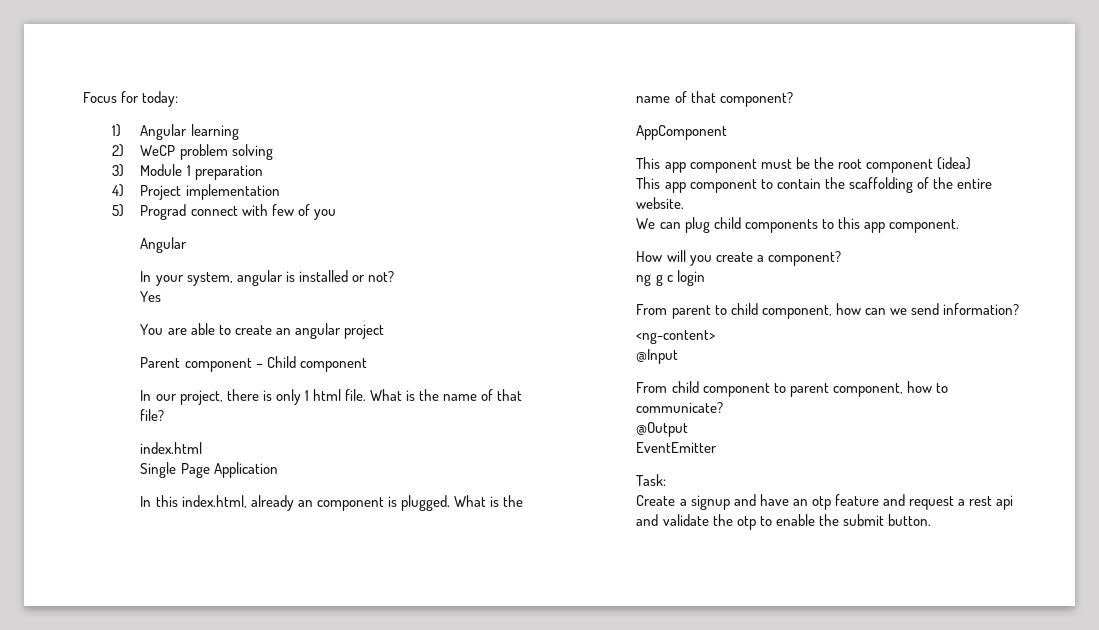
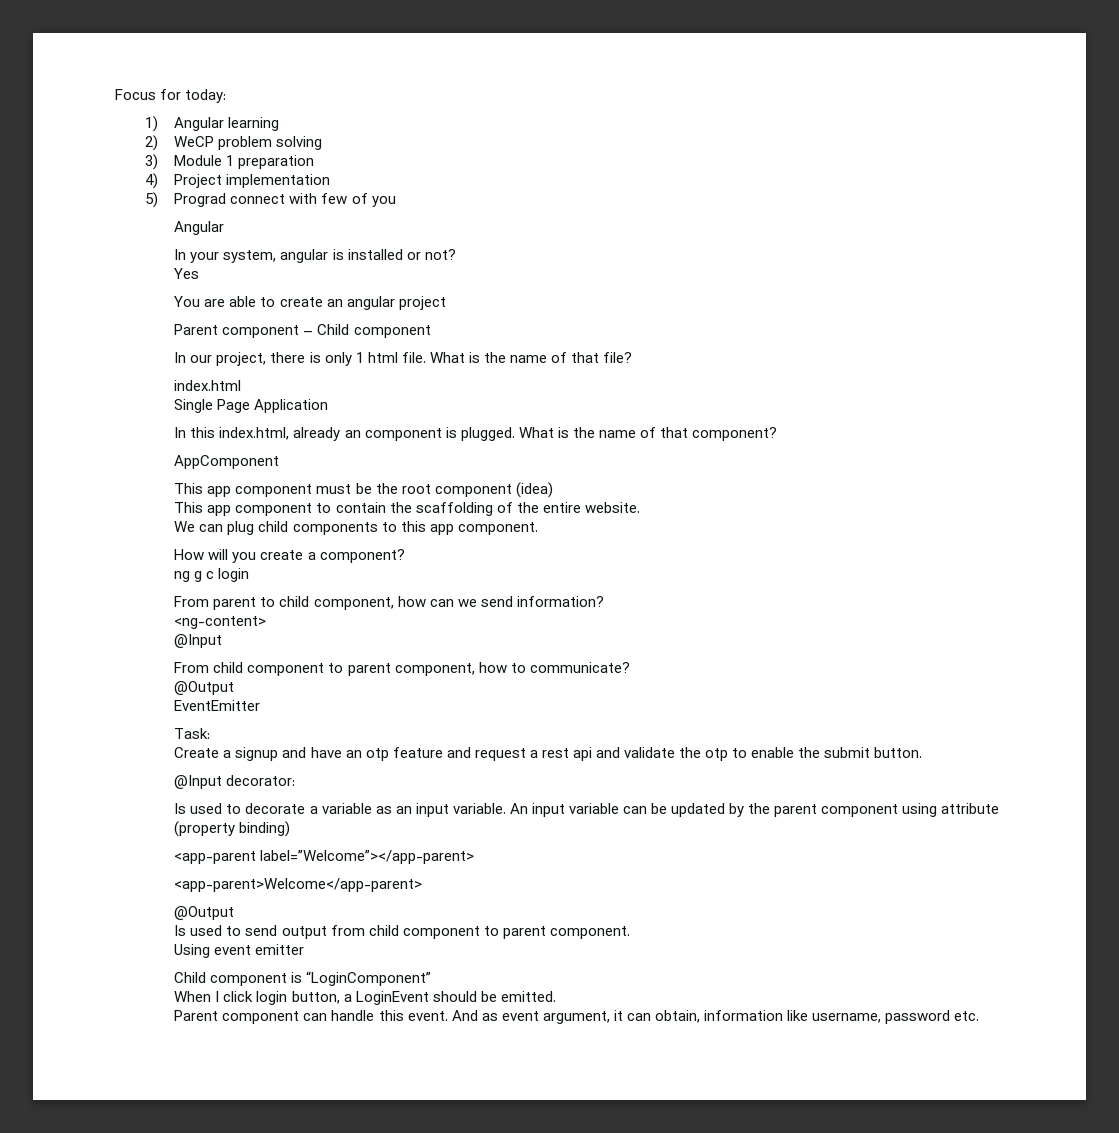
+ @Input decorator:
+ Is used to decorate a variable as an input variable. An input variable can be updated by the parent component using attribute (property binding)
+ <app-parent label=”Welcome”></app-parent>
+ <app-parent>Welcome</app-parent>
+ @Output
+ Is used to send output from child component to parent component.
+ Using event emitter
+ Child component is “LoginComponent”
+ When I click login button, a LoginEvent should be emitted.
+ Parent component can handle this event. And as event argument, it can obtain, information like username, password etc.

